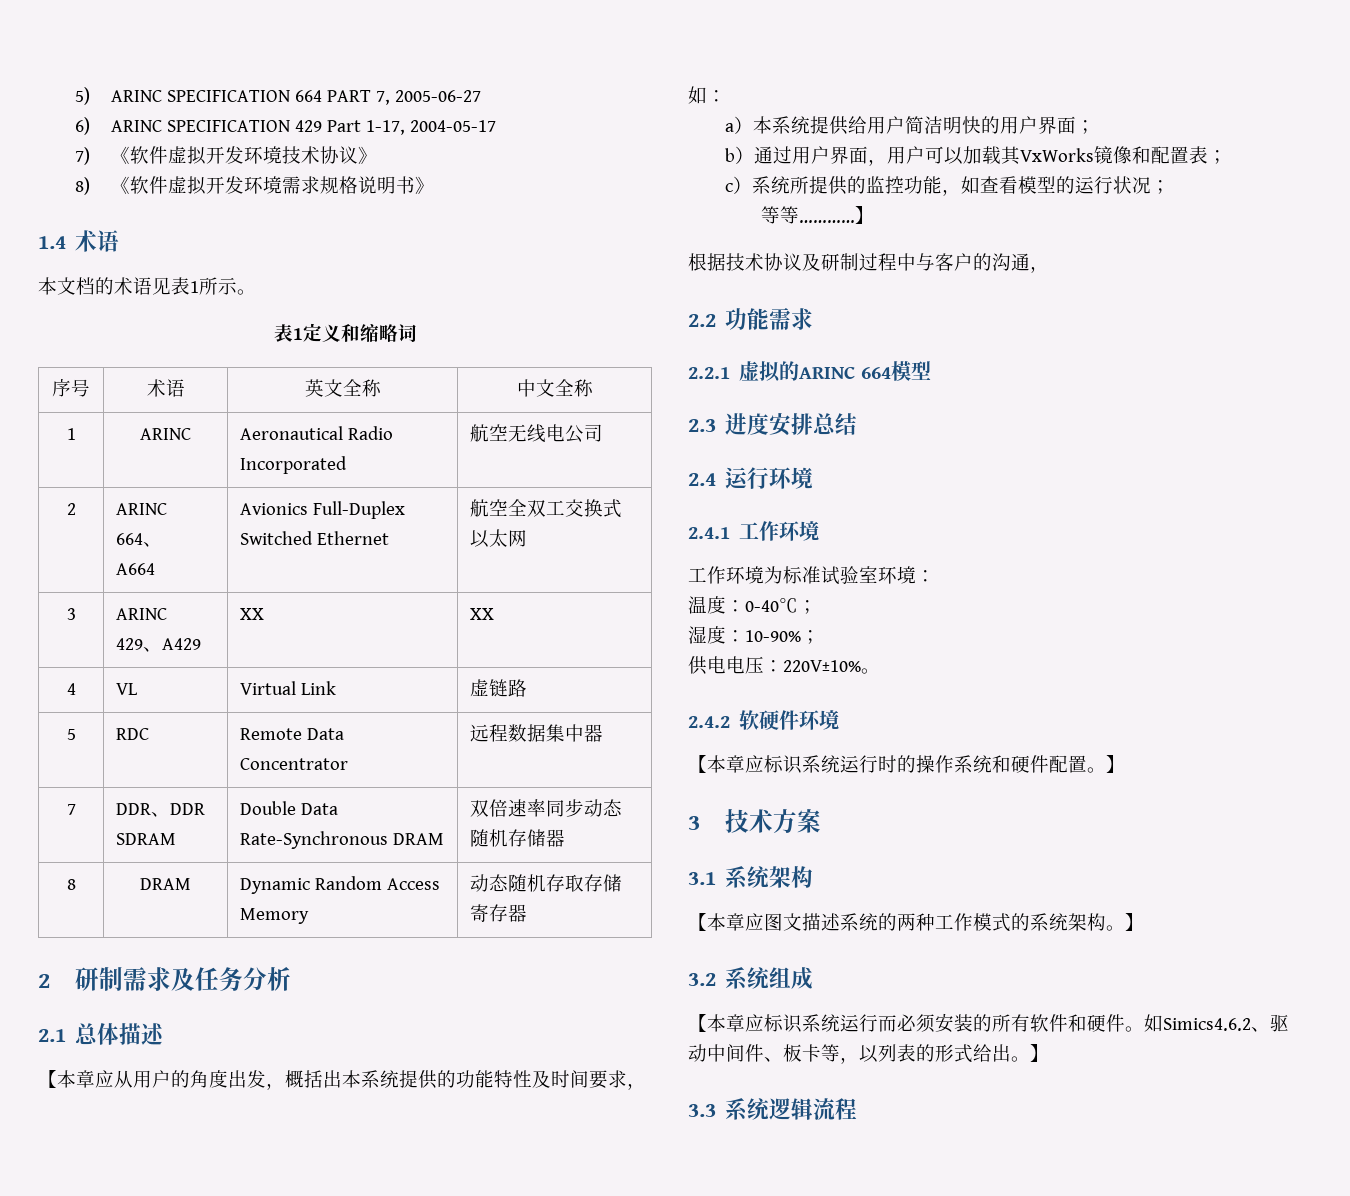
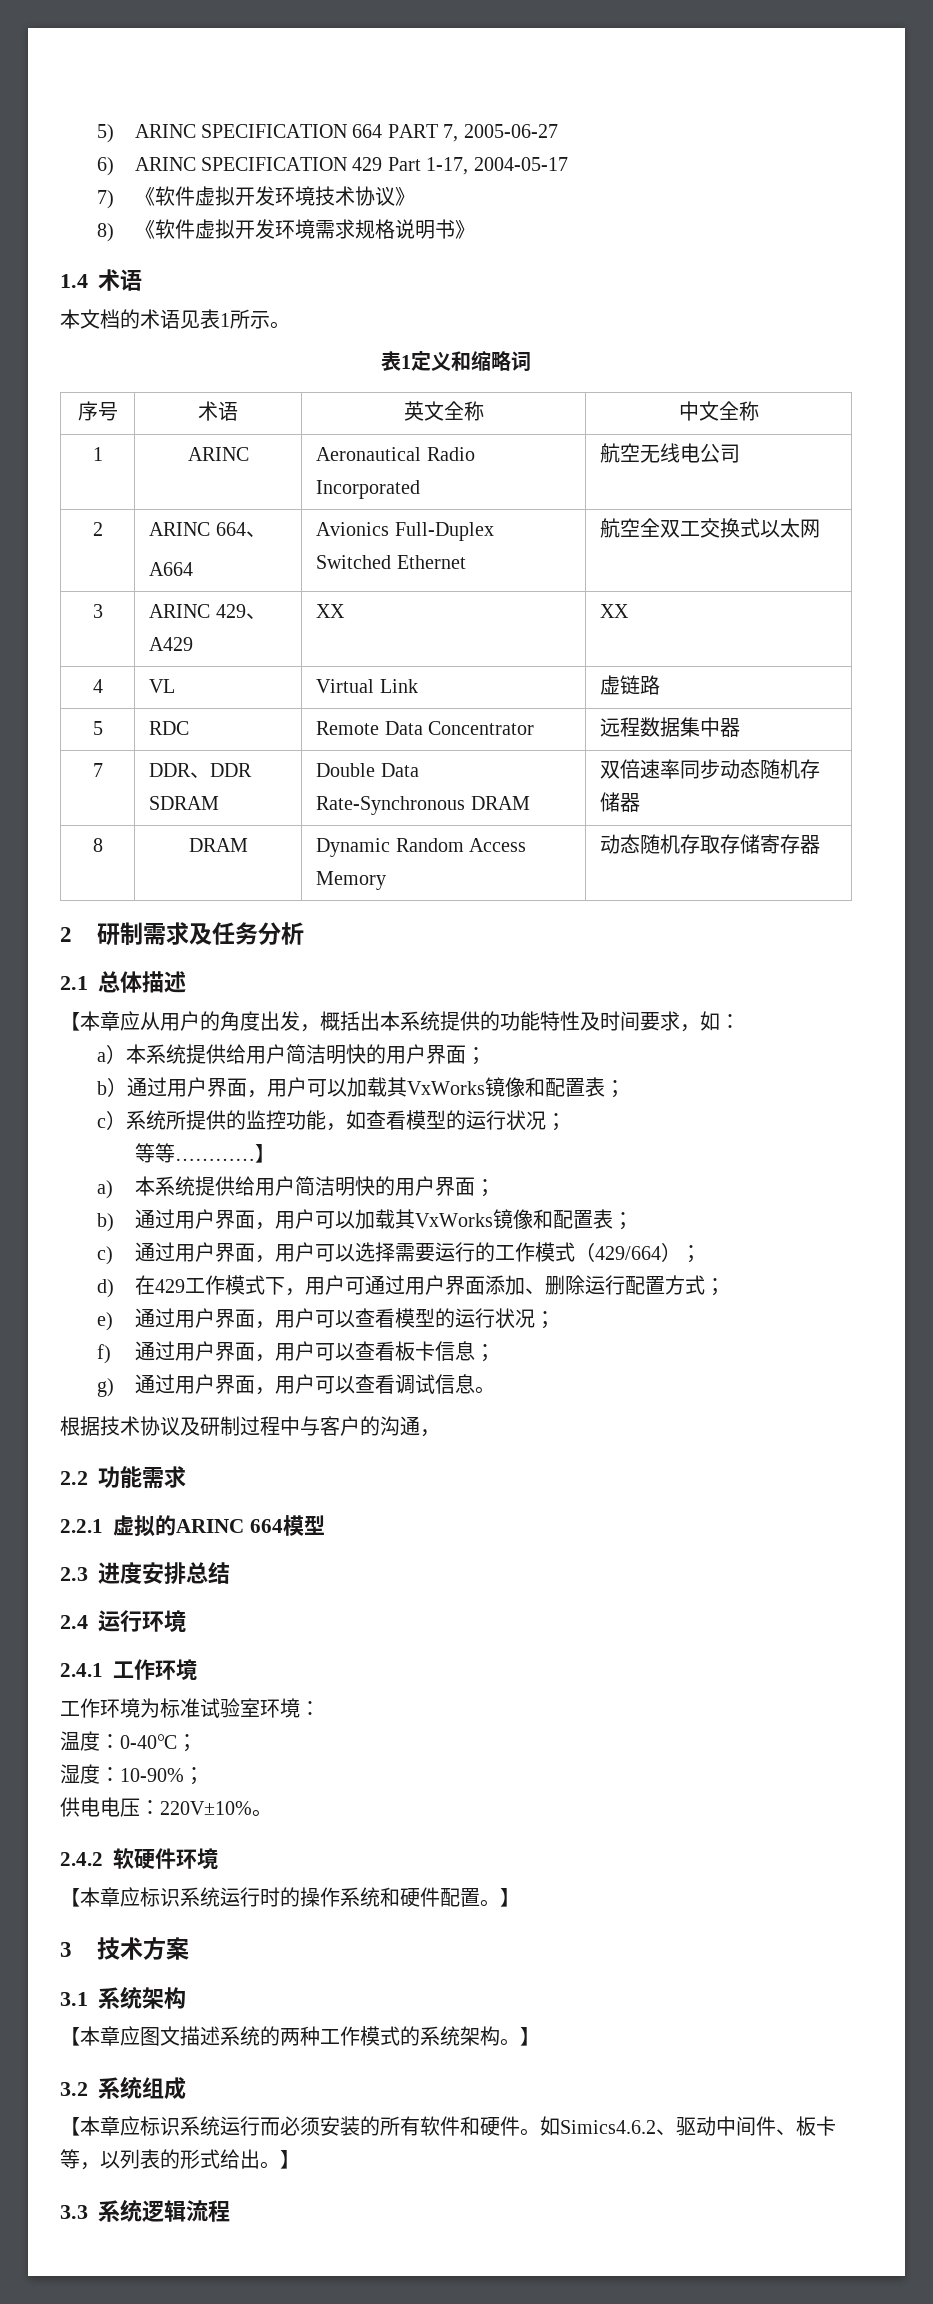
+ a)本系统提供给用户简洁明快的用户界面；
+ b)通过用户界面，用户可以加载其VxWorks镜像和配置表；
+ c)通过用户界面，用户可以选择需要运行的工作模式（429/664）；
+ d)在429工作模式下，用户可通过用户界面添加、删除运行配置方式；
+ e)通过用户界面，用户可以查看模型的运行状况；
+ f)通过用户界面，用户可以查看板卡信息；
+ g)通过用户界面，用户可以查看调试信息。

